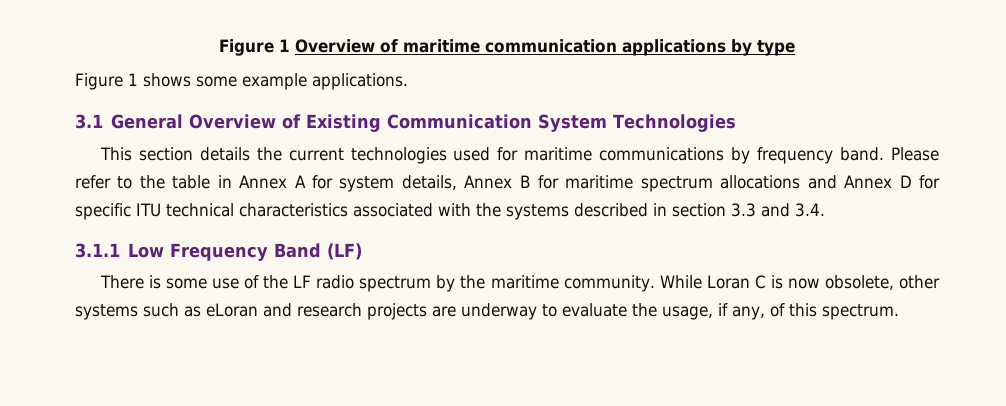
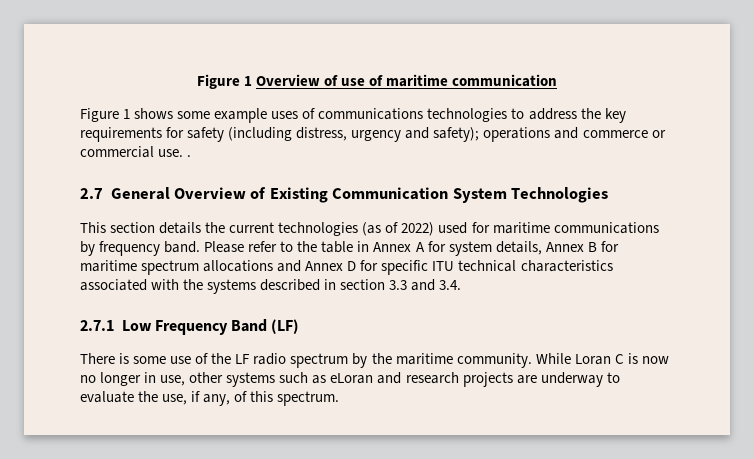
- Figure 1 Overview of maritime communication applications by type
+ Figure 1 Overview of use of maritime communication
- Figure 1 shows some example applications.
- 3.1 General Overview of Existing Communication System Technologies
+ Figure 1 shows some example uses of communications technologies to address the key requirements for safety (including distress, urgency and safety); operations and commerce or commercial use. .
+ 2.7 General Overview of Existing Communication System Technologies
- This section details the current technologies used for maritime communications by frequency band.
+ This section details the current technologies (as of 2022) used for maritime communications by frequency band.
- 3.1.1 Low Frequency Band (LF)
+ 2.7.1 Low Frequency Band (LF)
- While Loran C is now obsolete, other systems such as eLoran and research projects are underway to evaluate the usage, if any, of this spectrum.
+ While Loran C is now no longer in use, other systems such as eLoran and research projects are underway to evaluate the use, if any, of this spectrum.

